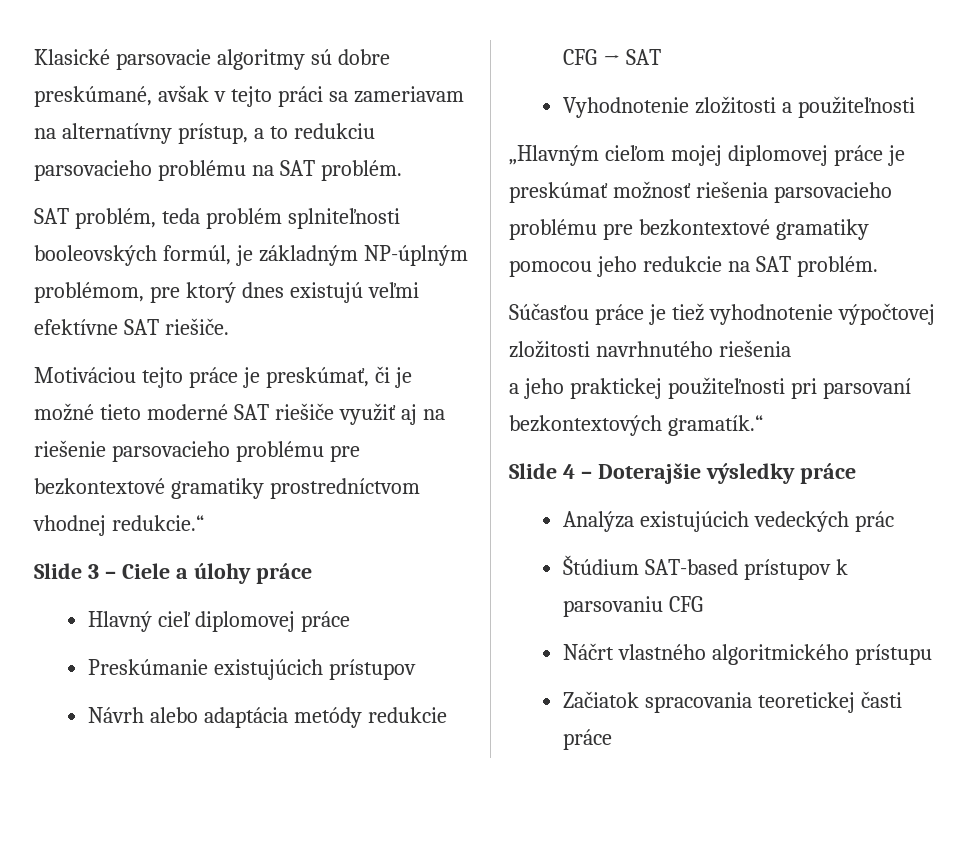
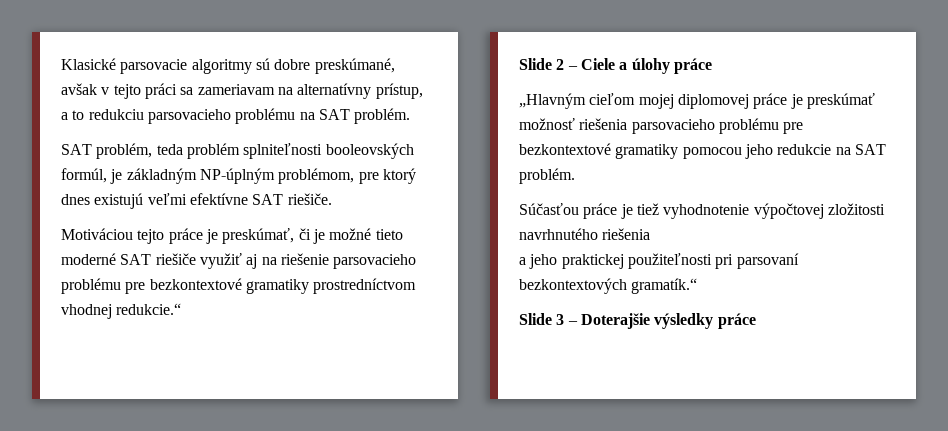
- Slide 3 – Ciele a úlohy práce
+ Slide 2 – Ciele a úlohy práce
- Hlavný cieľ diplomovej práce
- Preskúmanie existujúcich prístupov
- Návrh alebo adaptácia metódy redukcie CFG → SAT
- Vyhodnotenie zložitosti a použiteľnosti
- Slide 4 – Doterajšie výsledky práce
+ Slide 3 – Doterajšie výsledky práce
- Analýza existujúcich vedeckých prác
- Štúdium SAT-based prístupov k parsovaniu CFG
- Náčrt vlastného algoritmického prístupu
- Začiatok spracovania teoretickej časti práce

